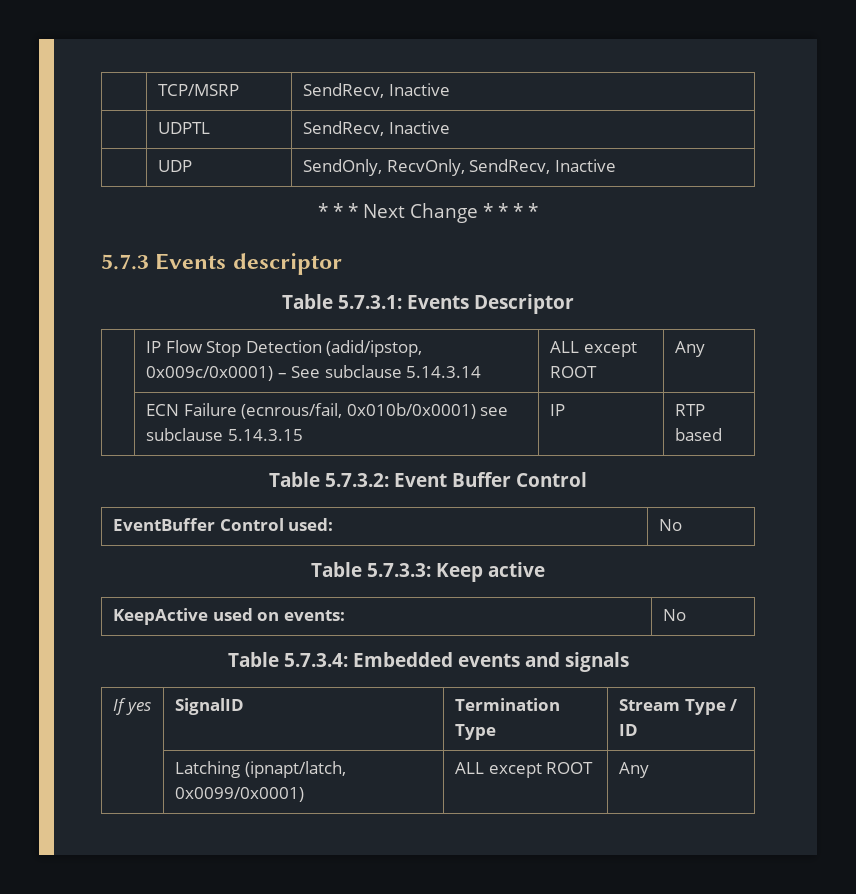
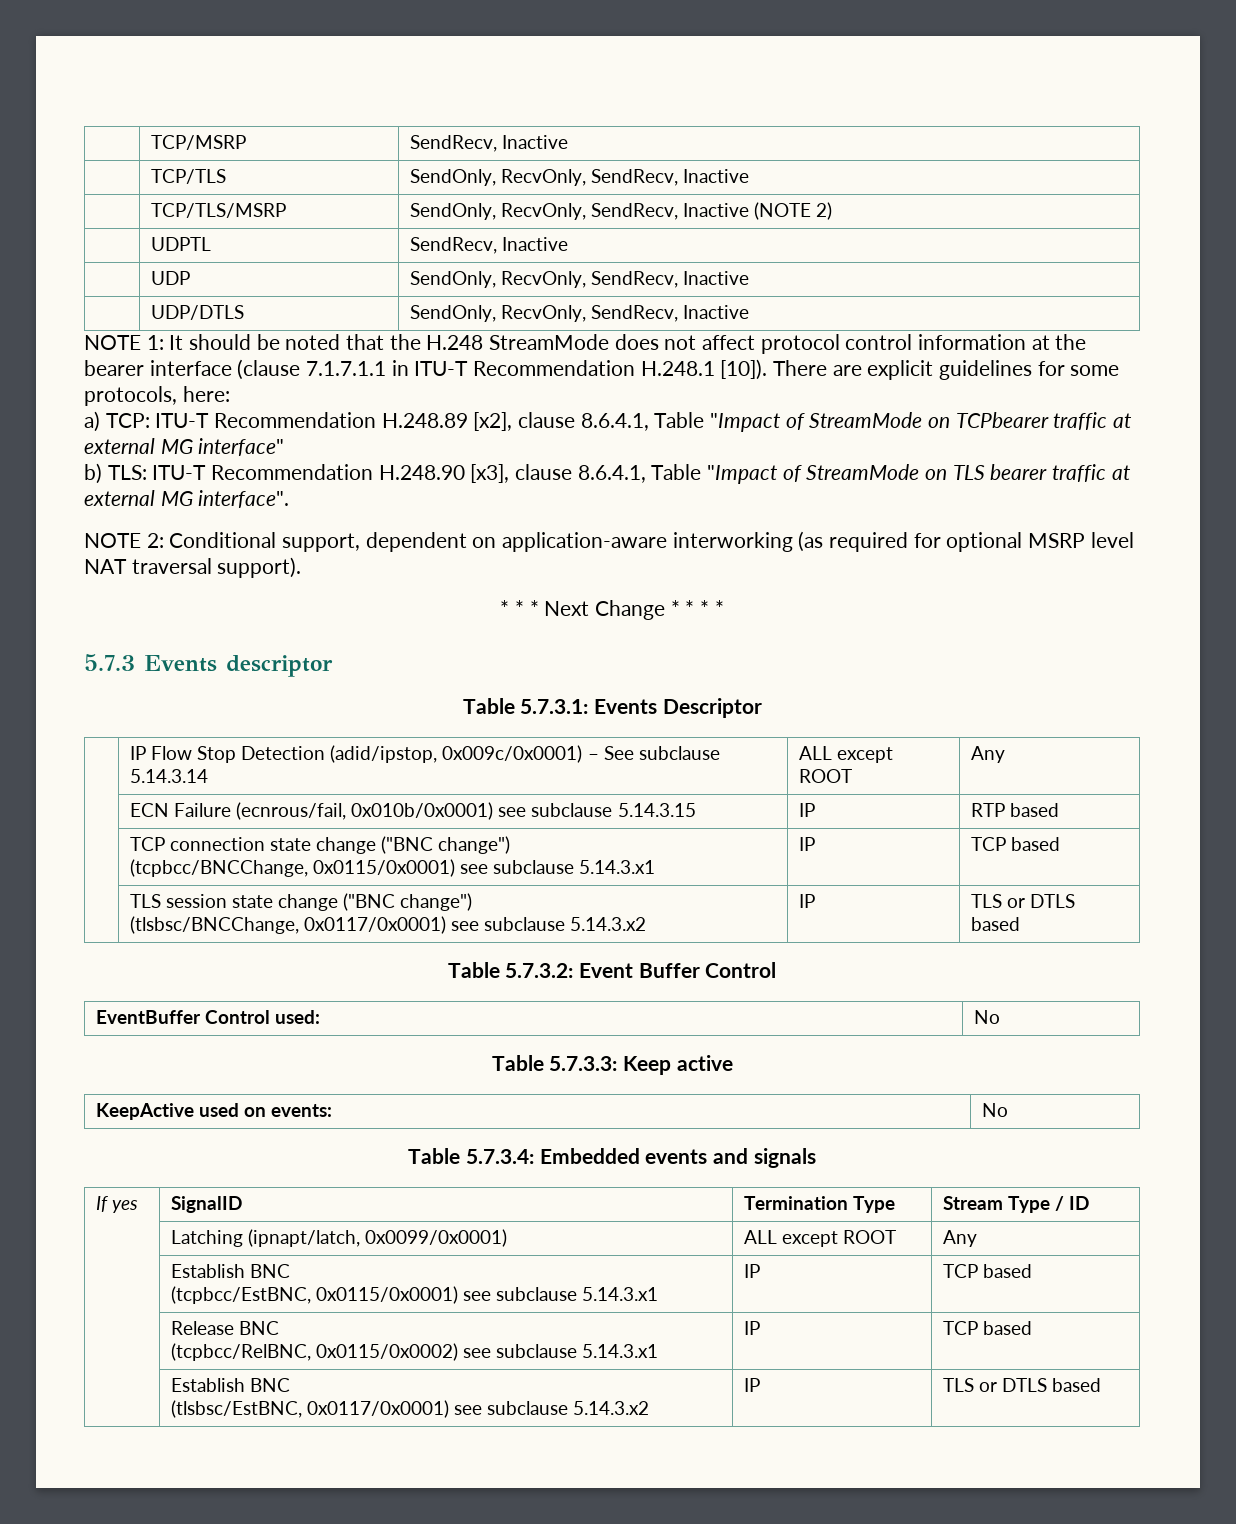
+ | TCP/TLS | SendOnly, RecvOnly, SendRecv, Inactive
+ | TCP/TLS/MSRP | SendOnly, RecvOnly, SendRecv, Inactive (NOTE 2)
+ | UDP/DTLS | SendOnly, RecvOnly, SendRecv, Inactive
+ NOTE 1: It should be noted that the H.248 StreamMode does not affect protocol control information at the bearer interface (clause 7.1.7.1.1 in ITU-T Recommendation H.248.1 [10]). There are explicit guidelines for some protocols, here:
+ a) TCP: ITU-T Recommendation H.248.89 [x2], clause 8.6.4.1, Table "Impact of StreamMode on TCPbearer traffic at external MG interface"
+ b) TLS: ITU-T Recommendation H.248.90 [x3], clause 8.6.4.1, Table "Impact of StreamMode on TLS bearer traffic at external MG interface".
+ NOTE 2: Conditional support, dependent on application-aware interworking (as required for optional MSRP level NAT traversal support).
+ | TCP connection state change ("BNC change")
+ (tcpbcc/BNCChange, 0x0115/0x0001) see subclause 5.14.3.x1 | IP | TCP based
+ | TLS session state change ("BNC change")
+ (tlsbsc/BNCChange, 0x0117/0x0001) see subclause 5.14.3.x2 | IP | TLS or DTLS based
  | Latching (ipnapt/latch, 0x0099/0x0001) | ALL except ROOT | Any
+ | Establish BNC
+ (tcpbcc/EstBNC, 0x0115/0x0001) see subclause 5.14.3.x1 | IP | TCP based
+ | Release BNC
+ (tcpbcc/RelBNC, 0x0115/0x0002) see subclause 5.14.3.x1 | IP | TCP based
+ | Establish BNC
+ (tlsbsc/EstBNC, 0x0117/0x0001) see subclause 5.14.3.x2 | IP | TLS or DTLS based

